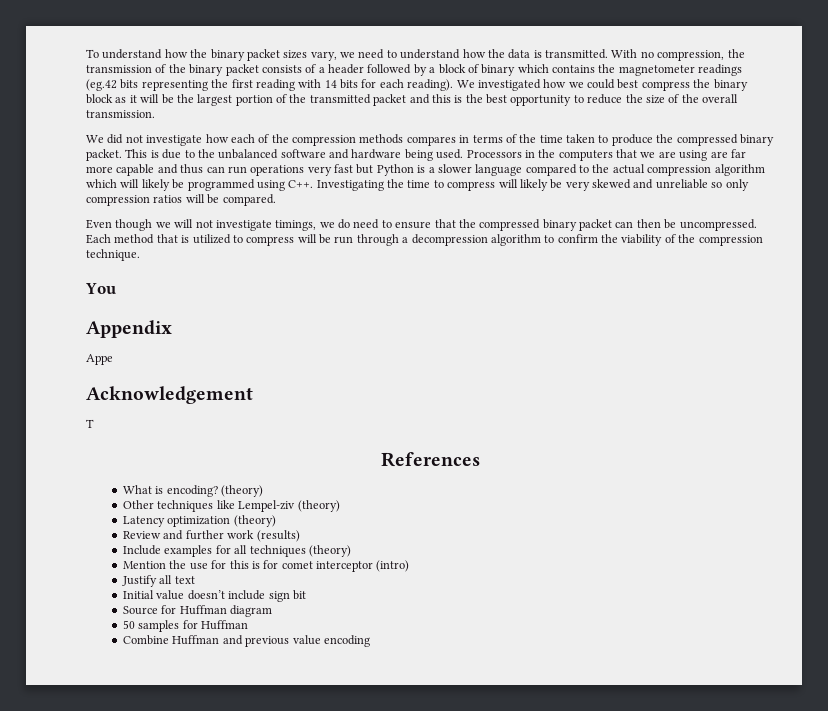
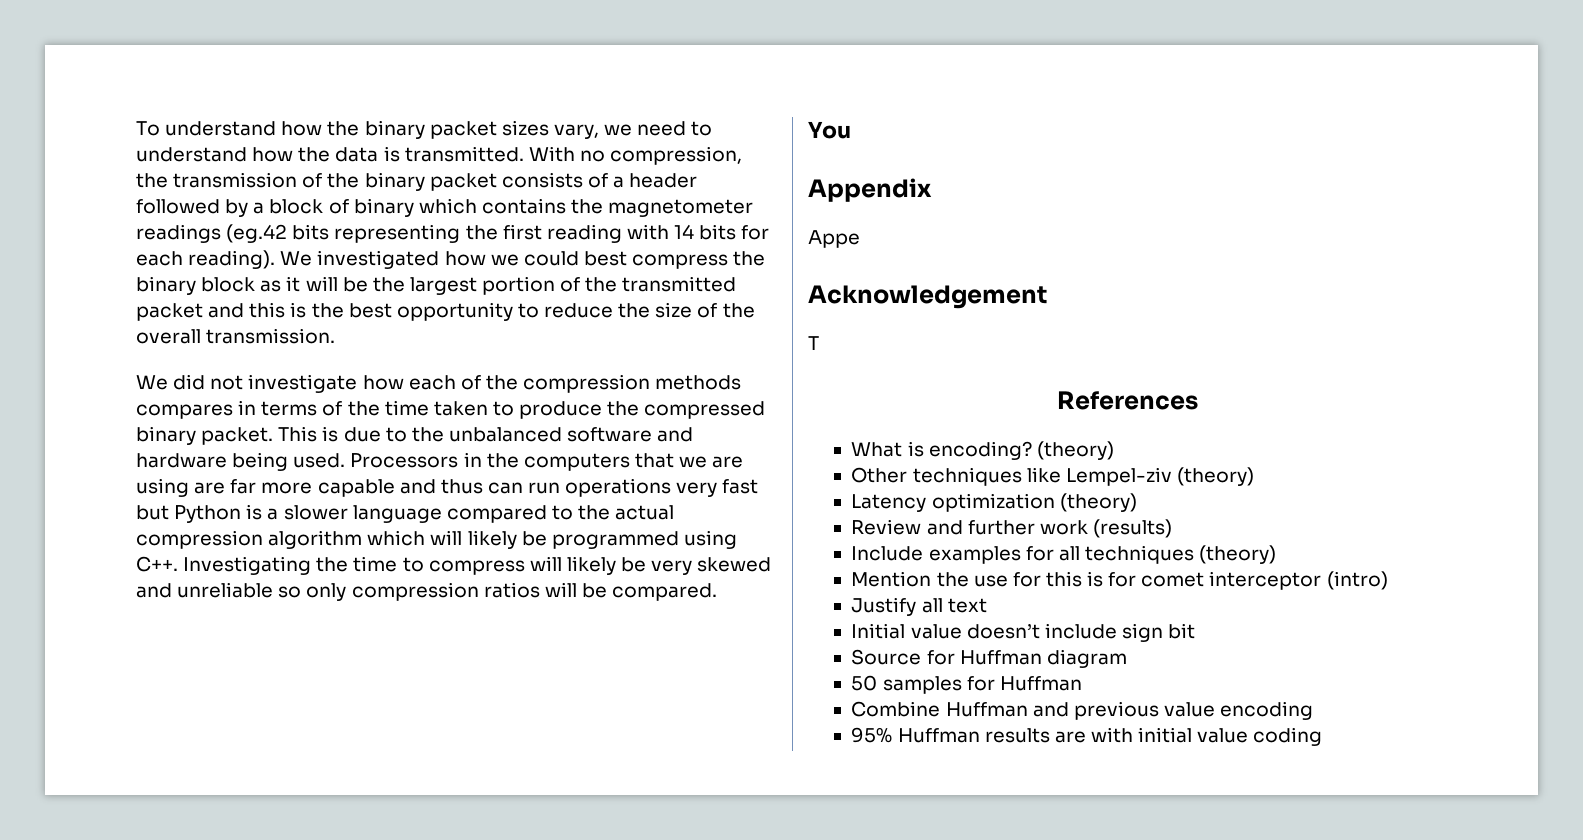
- Even though we will not investigate timings, we do need to ensure that the compressed binary packet can then be uncompressed. Each method that is utilized to compress will be run through a decompression algorithm to confirm the viability of the compression technique.
+ 95% Huffman results are with initial value coding

